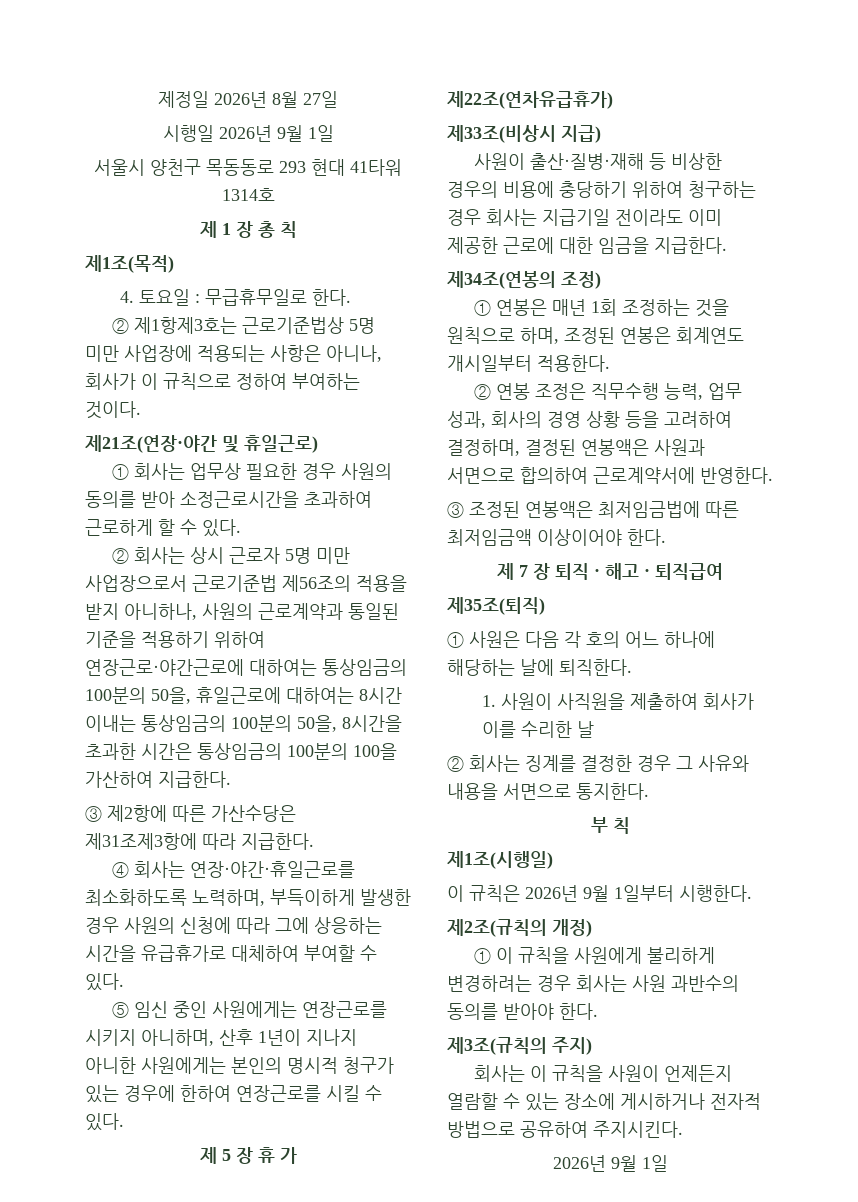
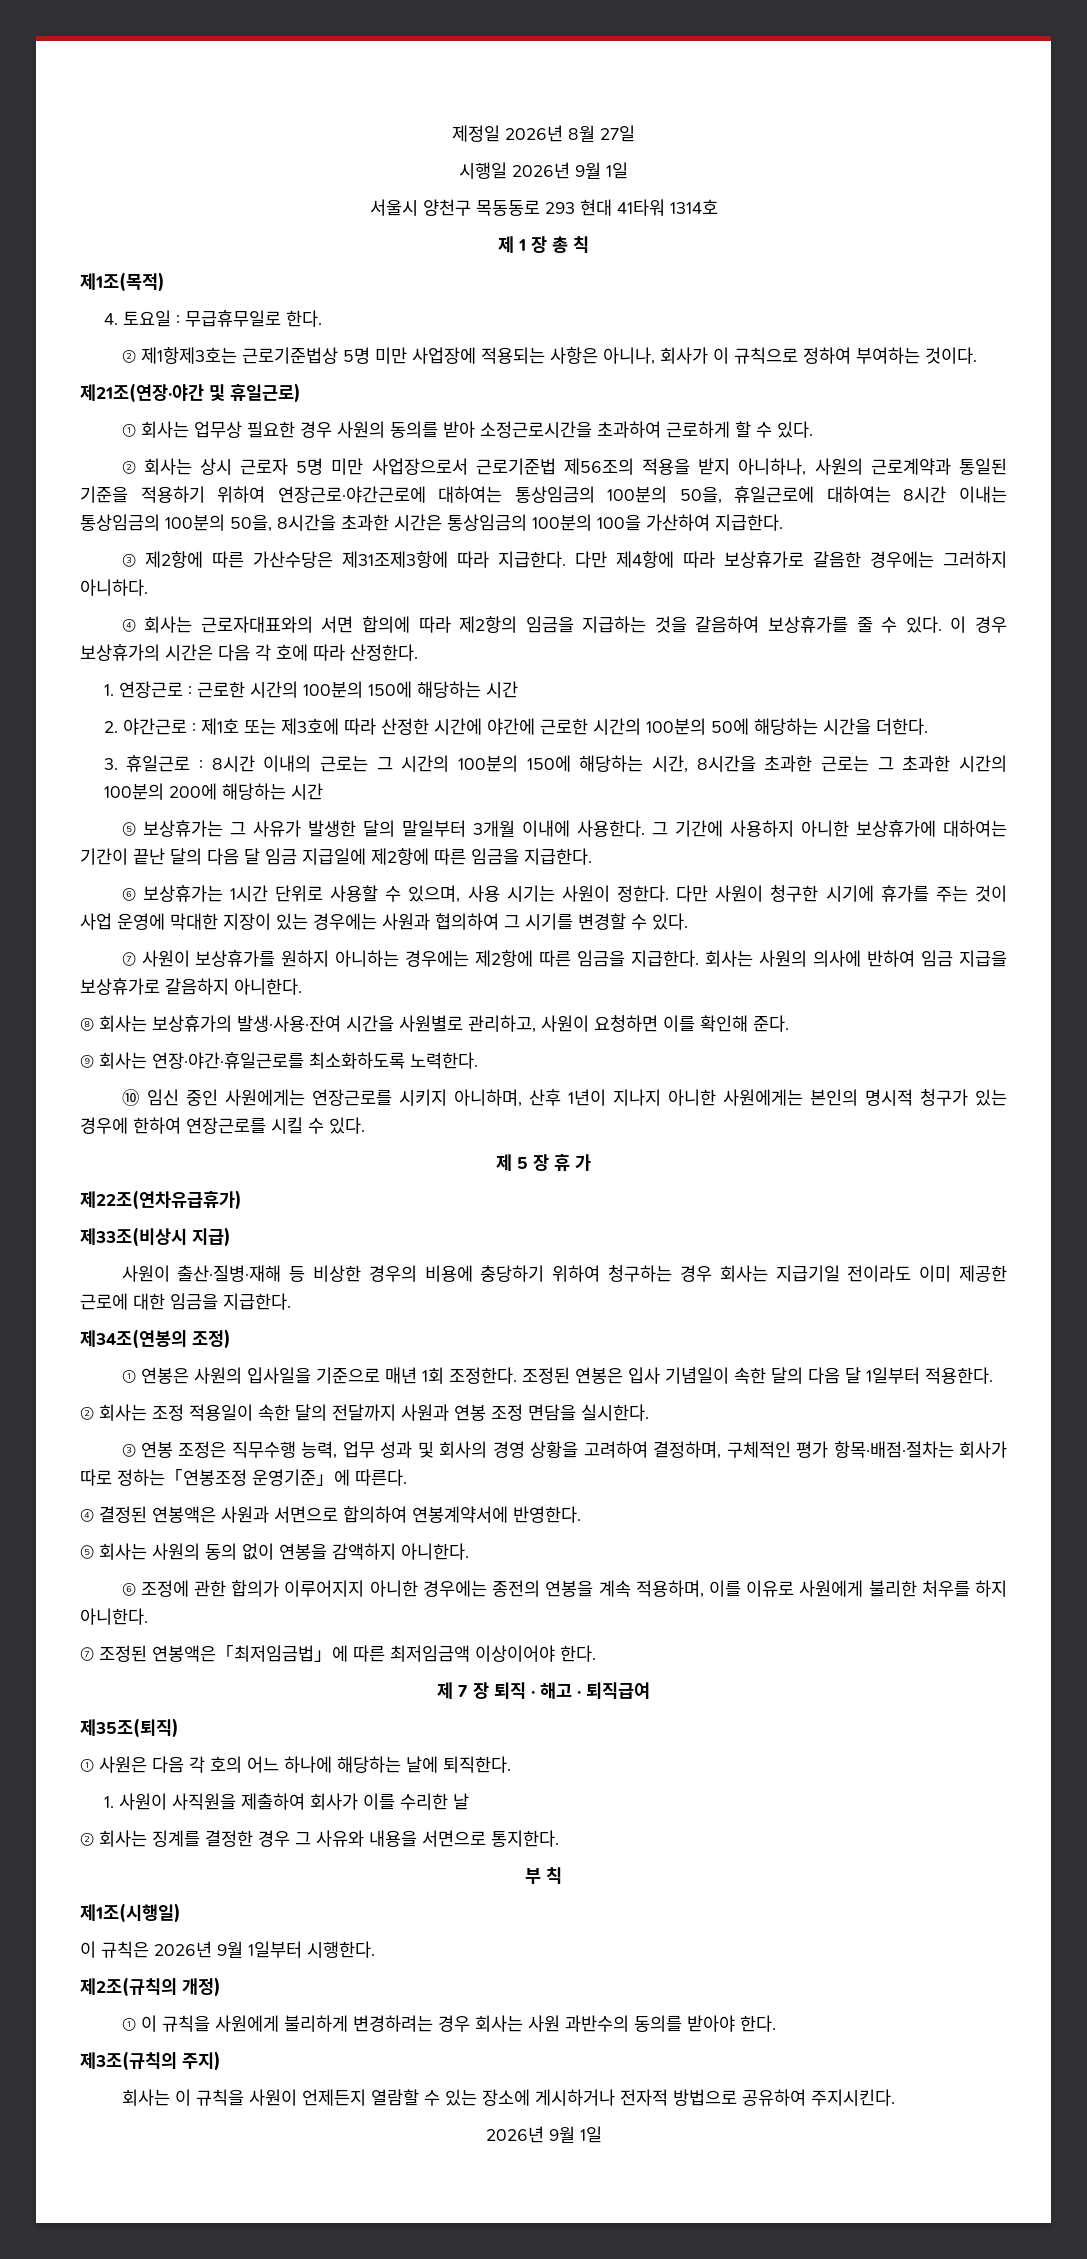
- ③ 제2항에 따른 가산수당은 제31조제3항에 따라 지급한다.
- ④ 회사는 연장·야간·휴일근로를 최소화하도록 노력하며, 부득이하게 발생한 경우 사원의 신청에 따라 그에 상응하는 시간을 유급휴가로 대체하여 부여할 수 있다.
- ⑤ 임신 중인 사원에게는 연장근로를 시키지 아니하며, 산후 1년이 지나지 아니한 사원에게는 본인의 명시적 청구가 있는 경우에 한하여 연장근로를 시킬 수 있다.
+ ③ 제2항에 따른 가산수당은 제31조제3항에 따라 지급한다. 다만 제4항에 따라 보상휴가로 갈음한 경우에는 그러하지 아니하다.
+ ④ 회사는 근로자대표와의 서면 합의에 따라 제2항의 임금을 지급하는 것을 갈음하여 보상휴가를 줄 수 있다. 이 경우 보상휴가의 시간은 다음 각 호에 따라 산정한다.
+ 1. 연장근로 : 근로한 시간의 100분의 150에 해당하는 시간
+ 2. 야간근로 : 제1호 또는 제3호에 따라 산정한 시간에 야간에 근로한 시간의 100분의 50에 해당하는 시간을 더한다.
+ 3. 휴일근로 : 8시간 이내의 근로는 그 시간의 100분의 150에 해당하는 시간, 8시간을 초과한 근로는 그 초과한 시간의 100분의 200에 해당하는 시간
+ ⑤ 보상휴가는 그 사유가 발생한 달의 말일부터 3개월 이내에 사용한다. 그 기간에 사용하지 아니한 보상휴가에 대하여는 기간이 끝난 달의 다음 달 임금 지급일에 제2항에 따른 임금을 지급한다.
+ ⑥ 보상휴가는 1시간 단위로 사용할 수 있으며, 사용 시기는 사원이 정한다. 다만 사원이 청구한 시기에 휴가를 주는 것이 사업 운영에 막대한 지장이 있는 경우에는 사원과 협의하여 그 시기를 변경할 수 있다.
+ ⑦ 사원이 보상휴가를 원하지 아니하는 경우에는 제2항에 따른 임금을 지급한다. 회사는 사원의 의사에 반하여 임금 지급을 보상휴가로 갈음하지 아니한다.
+ ⑧ 회사는 보상휴가의 발생·사용·잔여 시간을 사원별로 관리하고, 사원이 요청하면 이를 확인해 준다.
+ ⑨ 회사는 연장·야간·휴일근로를 최소화하도록 노력한다.
+ ⑩ 임신 중인 사원에게는 연장근로를 시키지 아니하며, 산후 1년이 지나지 아니한 사원에게는 본인의 명시적 청구가 있는 경우에 한하여 연장근로를 시킬 수 있다.
- ① 연봉은 매년 1회 조정하는 것을 원칙으로 하며, 조정된 연봉은 회계연도 개시일부터 적용한다.
- ② 연봉 조정은 직무수행 능력, 업무 성과, 회사의 경영 상황 등을 고려하여 결정하며, 결정된 연봉액은 사원과 서면으로 합의하여 근로계약서에 반영한다.
+ ① 연봉은 사원의 입사일을 기준으로 매년 1회 조정한다. 조정된 연봉은 입사 기념일이 속한 달의 다음 달 1일부터 적용한다.
+ ② 회사는 조정 적용일이 속한 달의 전달까지 사원과 연봉 조정 면담을 실시한다.
+ ③ 연봉 조정은 직무수행 능력, 업무 성과 및 회사의 경영 상황을 고려하여 결정하며, 구체적인 평가 항목·배점·절차는 회사가 따로 정하는「연봉조정 운영기준」에 따른다.
+ ④ 결정된 연봉액은 사원과 서면으로 합의하여 연봉계약서에 반영한다.
- ③ 조정된 연봉액은 최저임금법에 따른 최저임금액 이상이어야 한다.
+ ⑤ 회사는 사원의 동의 없이 연봉을 감액하지 아니한다.
+ ⑥ 조정에 관한 합의가 이루어지지 아니한 경우에는 종전의 연봉을 계속 적용하며, 이를 이유로 사원에게 불리한 처우를 하지 아니한다.
+ ⑦ 조정된 연봉액은「최저임금법」에 따른 최저임금액 이상이어야 한다.

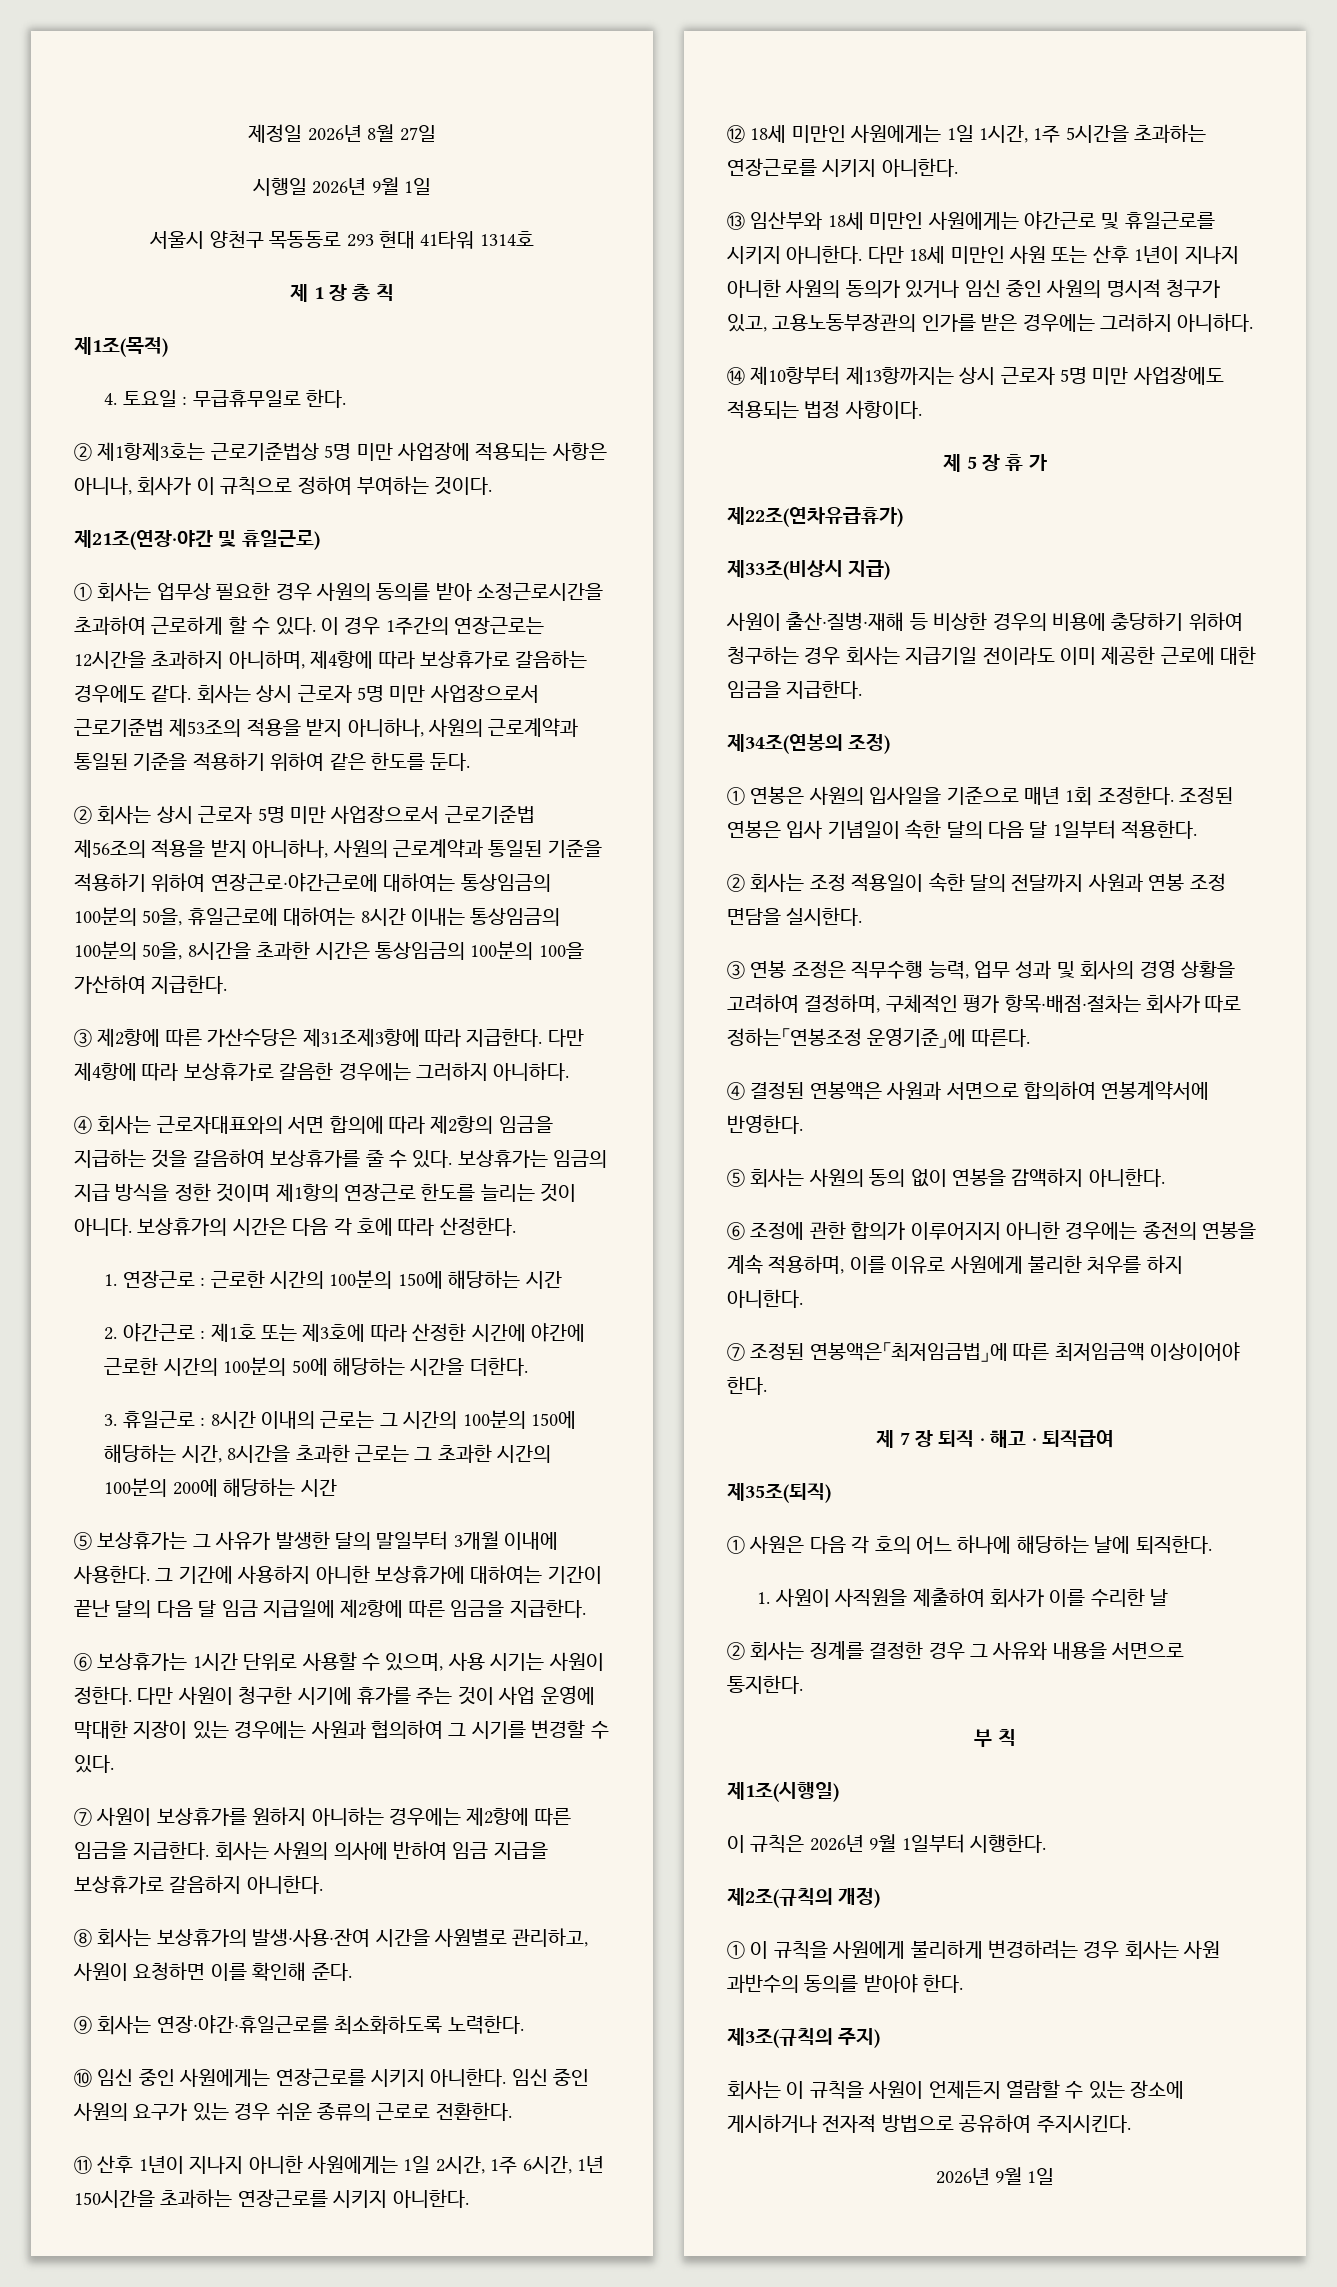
+ 이 경우 1주간의 연장근로는 12시간을 초과하지 아니하며, 제4항에 따라 보상휴가로 갈음하는 경우에도 같다. 회사는 상시 근로자 5명 미만 사업장으로서 근로기준법 제53조의 적용을 받지 아니하나, 사원의 근로계약과 통일된 기준을 적용하기 위하여 같은 한도를 둔다.
- 이 경우 보상휴가의 시간은 다음 각 호에 따라 산정한다.
+ 보상휴가는 임금의 지급 방식을 정한 것이며 제1항의 연장근로 한도를 늘리는 것이 아니다. 보상휴가의 시간은 다음 각 호에 따라 산정한다.
- ⑩ 임신 중인 사원에게는 연장근로를 시키지 아니하며, 산후 1년이 지나지 아니한 사원에게는 본인의 명시적 청구가 있는 경우에 한하여 연장근로를 시킬 수 있다.
+ ⑩ 임신 중인 사원에게는 연장근로를 시키지 아니한다. 임신 중인 사원의 요구가 있는 경우 쉬운 종류의 근로로 전환한다.
+ ⑪ 산후 1년이 지나지 아니한 사원에게는 1일 2시간, 1주 6시간, 1년 150시간을 초과하는 연장근로를 시키지 아니한다.
+ ⑫ 18세 미만인 사원에게는 1일 1시간, 1주 5시간을 초과하는 연장근로를 시키지 아니한다.
+ ⑬ 임산부와 18세 미만인 사원에게는 야간근로 및 휴일근로를 시키지 아니한다. 다만 18세 미만인 사원 또는 산후 1년이 지나지 아니한 사원의 동의가 있거나 임신 중인 사원의 명시적 청구가 있고, 고용노동부장관의 인가를 받은 경우에는 그러하지 아니하다.
+ ⑭ 제10항부터 제13항까지는 상시 근로자 5명 미만 사업장에도 적용되는 법정 사항이다.

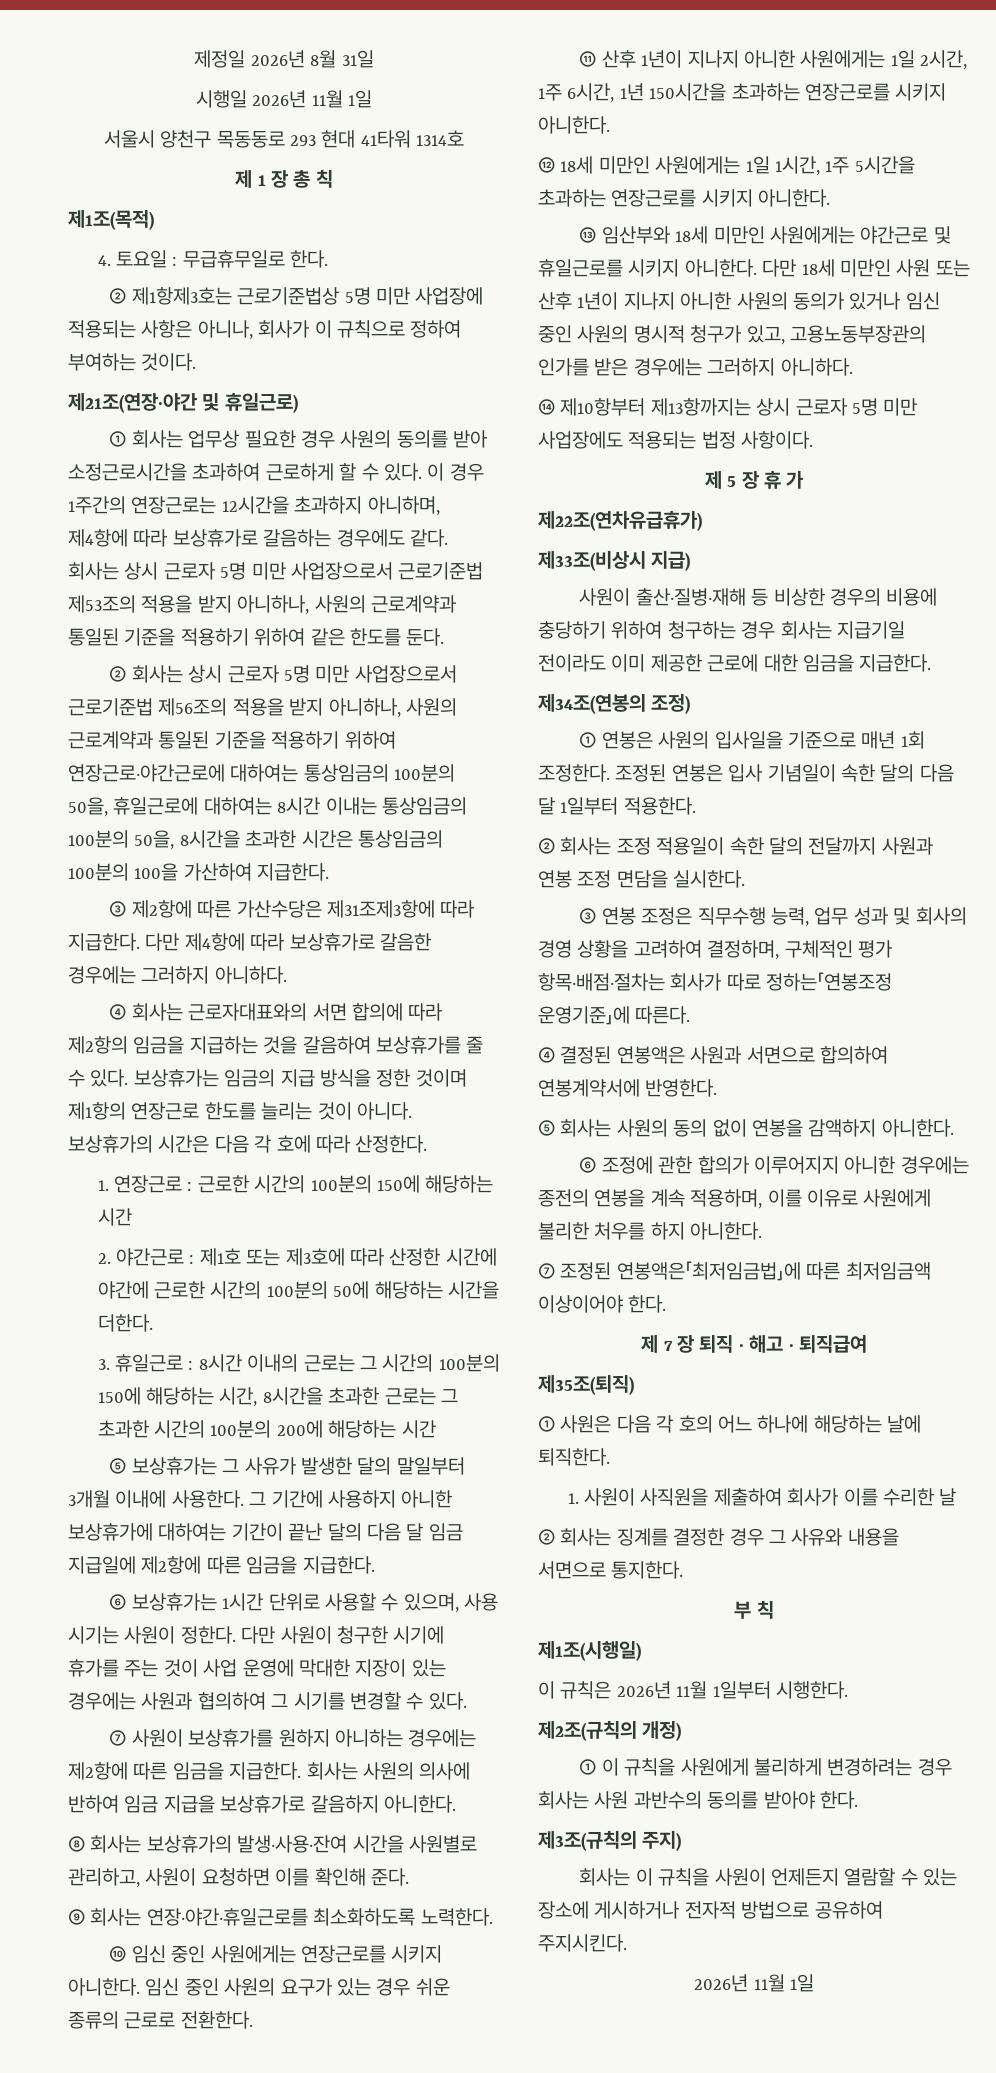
- 제정일 2026년 8월 27일
+ 제정일 2026년 8월 31일
- 시행일 2026년 9월 1일
+ 시행일 2026년 11월 1일
- 이 규칙은 2026년 9월 1일부터 시행한다.
+ 이 규칙은 2026년 11월 1일부터 시행한다.
  회사는 이 규칙을 사원이 언제든지 열람할 수 있는 장소에 게시하거나 전자적 방법으로 공유하여 주지시킨다.
- 2026년 9월 1일
+ 2026년 11월 1일

